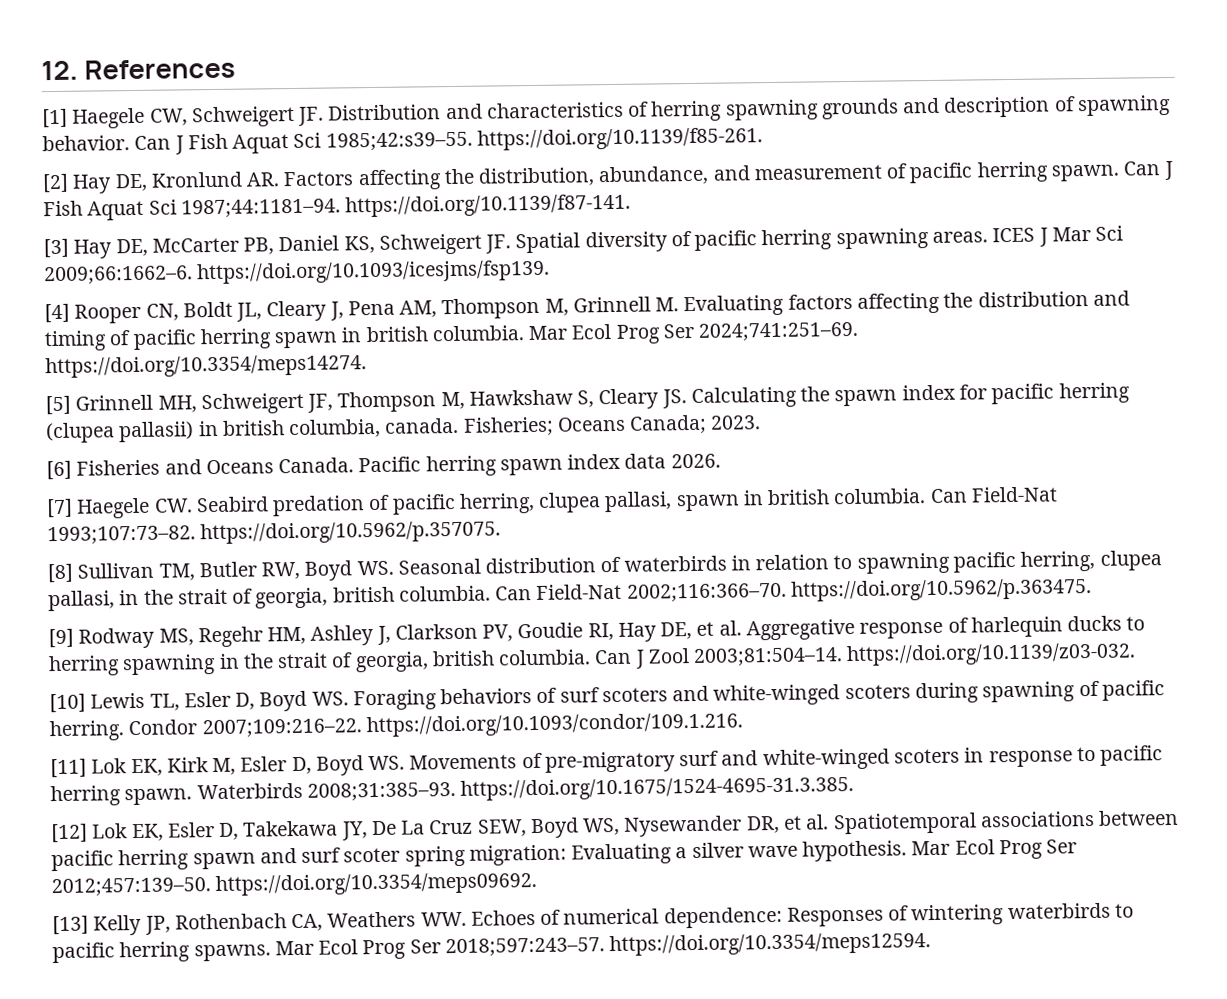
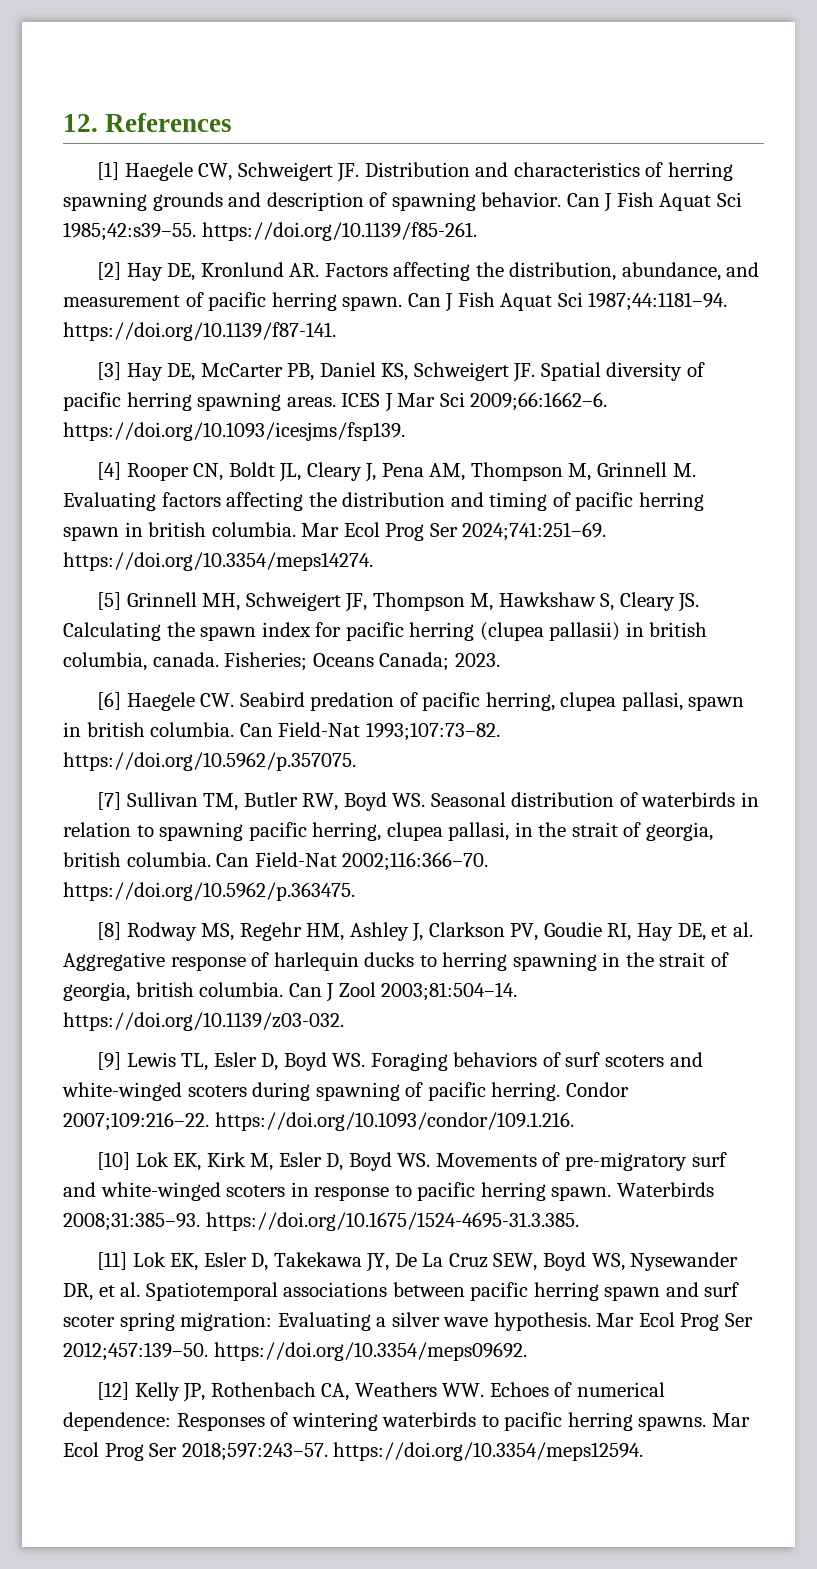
- [6] Fisheries and Oceans Canada. Pacific herring spawn index data 2026.
- [7] Haegele CW. Seabird predation of pacific herring, clupea pallasi, spawn in british columbia.
+ [6] Haegele CW. Seabird predation of pacific herring, clupea pallasi, spawn in british columbia.
- [8] Sullivan TM, Butler RW, Boyd WS. Seasonal distribution of waterbirds in relation to spawning pacific herring, clupea pallasi, in the strait of georgia, british columbia.
+ [7] Sullivan TM, Butler RW, Boyd WS. Seasonal distribution of waterbirds in relation to spawning pacific herring, clupea pallasi, in the strait of georgia, british columbia.
- [9] Rodway MS, Regehr HM, Ashley J, Clarkson PV, Goudie RI, Hay DE, et al. Aggregative response of harlequin ducks to herring spawning in the strait of georgia, british columbia.
+ [8] Rodway MS, Regehr HM, Ashley J, Clarkson PV, Goudie RI, Hay DE, et al. Aggregative response of harlequin ducks to herring spawning in the strait of georgia, british columbia.
- [10] Lewis TL, Esler D, Boyd WS. Foraging behaviors of surf scoters and white-winged scoters during spawning of pacific herring.
+ [9] Lewis TL, Esler D, Boyd WS. Foraging behaviors of surf scoters and white-winged scoters during spawning of pacific herring.
- [11] Lok EK, Kirk M, Esler D, Boyd WS. Movements of pre-migratory surf and white-winged scoters in response to pacific herring spawn.
+ [10] Lok EK, Kirk M, Esler D, Boyd WS. Movements of pre-migratory surf and white-winged scoters in response to pacific herring spawn.
- [12] Lok EK, Esler D, Takekawa JY, De La Cruz SEW, Boyd WS, Nysewander DR, et al. Spatiotemporal associations between pacific herring spawn and surf scoter spring migration: Evaluating a silver wave hypothesis.
+ [11] Lok EK, Esler D, Takekawa JY, De La Cruz SEW, Boyd WS, Nysewander DR, et al. Spatiotemporal associations between pacific herring spawn and surf scoter spring migration: Evaluating a silver wave hypothesis.
- [13] Kelly JP, Rothenbach CA, Weathers WW. Echoes of numerical dependence: Responses of wintering waterbirds to pacific herring spawns.
+ [12] Kelly JP, Rothenbach CA, Weathers WW. Echoes of numerical dependence: Responses of wintering waterbirds to pacific herring spawns.

